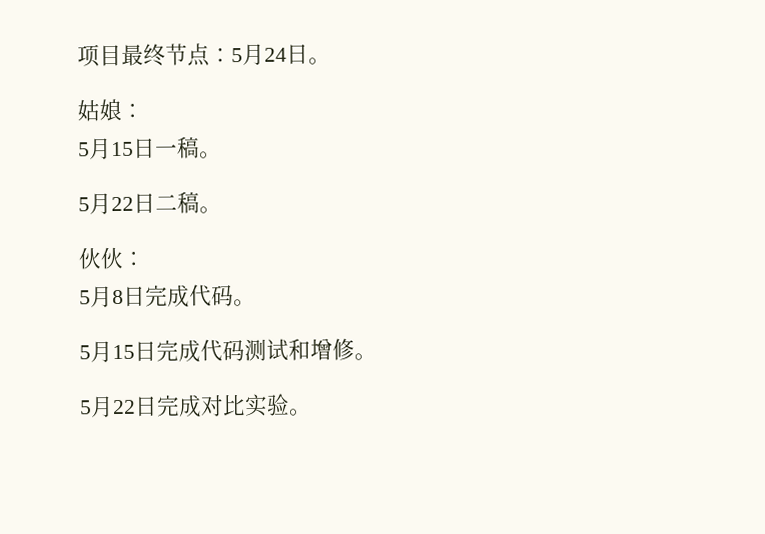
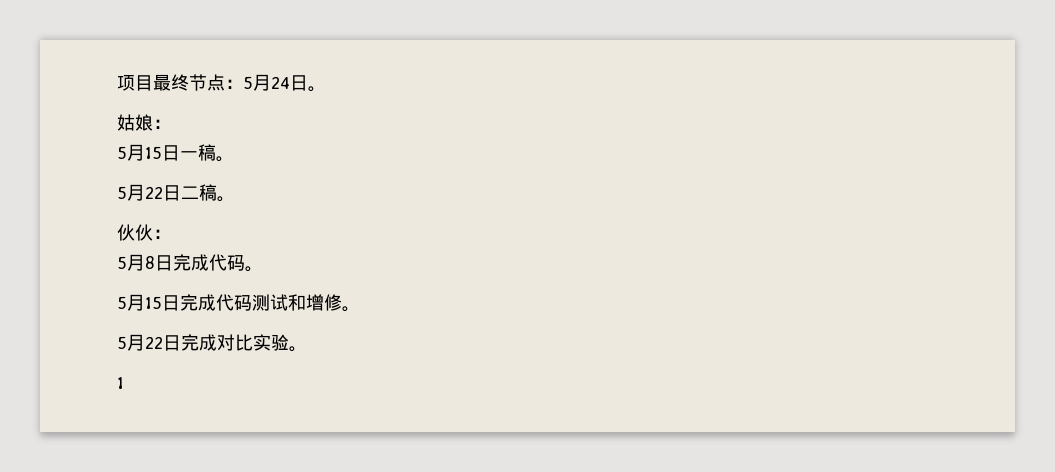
+ 1

